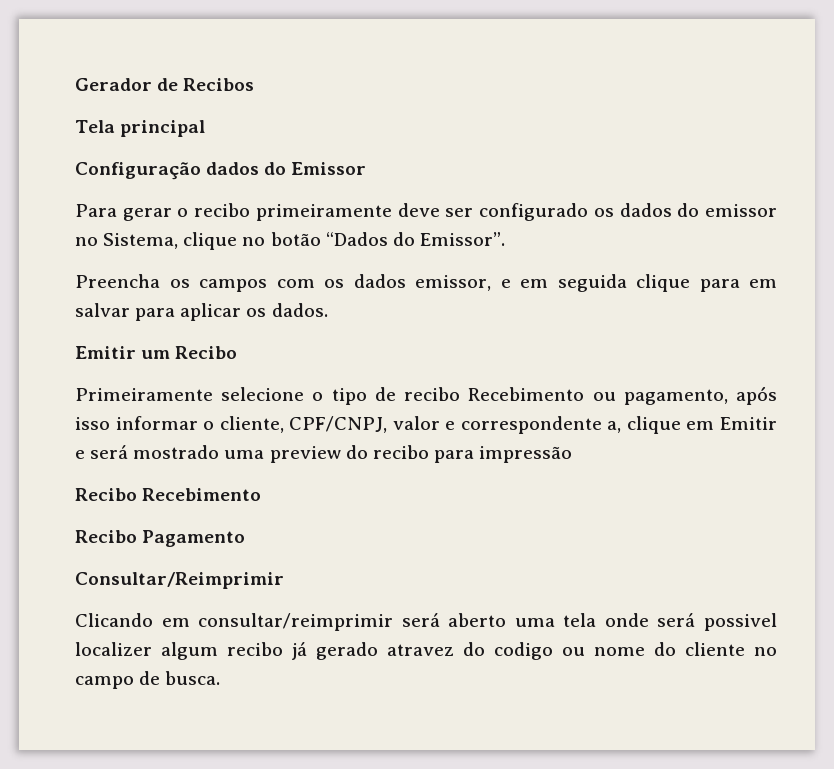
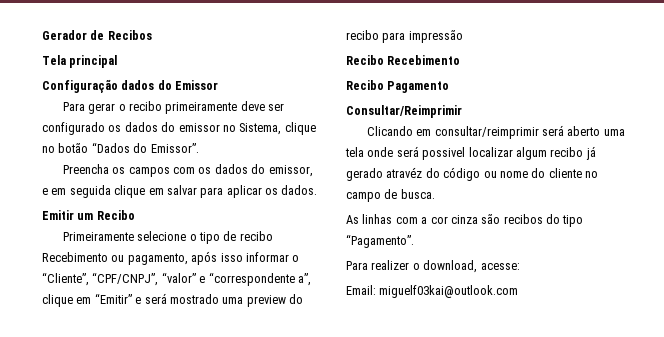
- Preencha os campos com os dados emissor, e em seguida clique para em salvar para aplicar os dados.
+ Preencha os campos com os dados do emissor, e em seguida clique em salvar para aplicar os dados.
- Primeiramente selecione o tipo de recibo Recebimento ou pagamento, após isso informar o cliente, CPF/CNPJ, valor e correspondente a, clique em Emitir e será mostrado uma preview do recibo para impressão
+ Primeiramente selecione o tipo de recibo Recebimento ou pagamento, após isso informar o “Cliente”, “CPF/CNPJ”, “valor” e “correspondente a”, clique em “Emitir” e será mostrado uma preview do recibo para impressão
- Clicando em consultar/reimprimir será aberto uma tela onde será possivel localizer algum recibo já gerado atravez do codigo ou nome do cliente no campo de busca.
+ Clicando em consultar/reimprimir será aberto uma tela onde será possivel localizar algum recibo já gerado atravéz do código ou nome do cliente no campo de busca.
+ As linhas com a cor cinza são recibos do tipo “Pagamento”.
+ Para realizer o download, acesse:
+ Email: miguelf03kai@outlook.com

